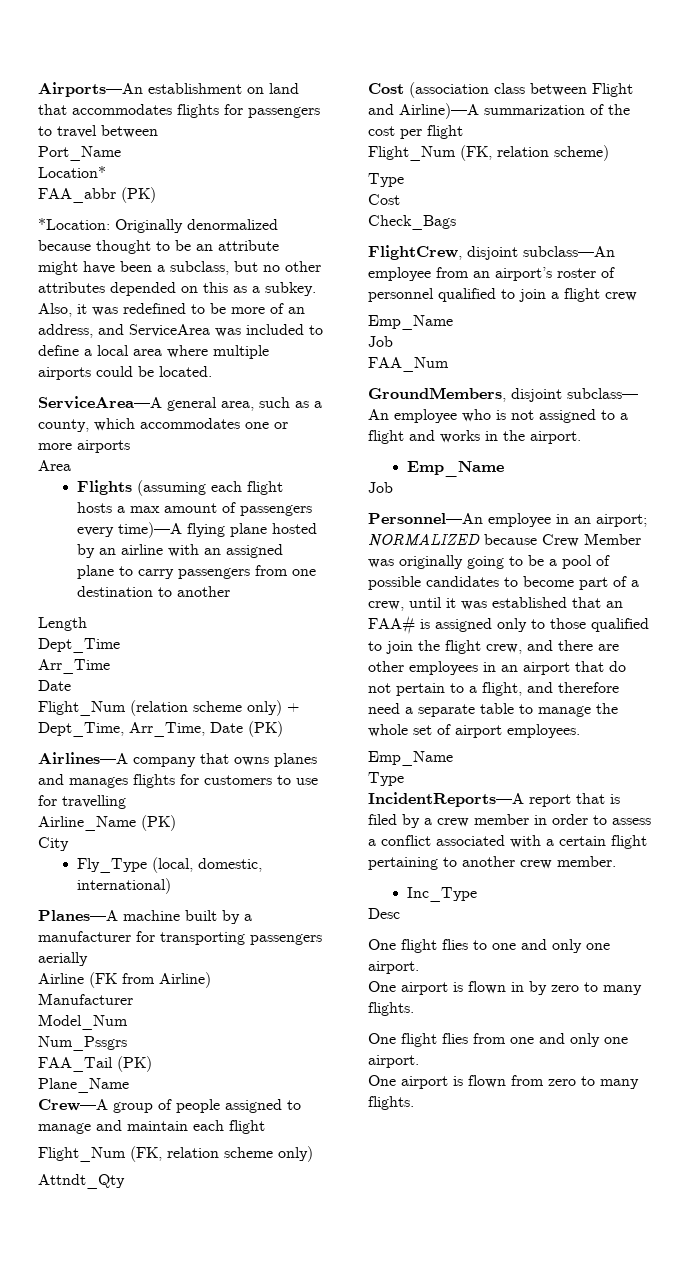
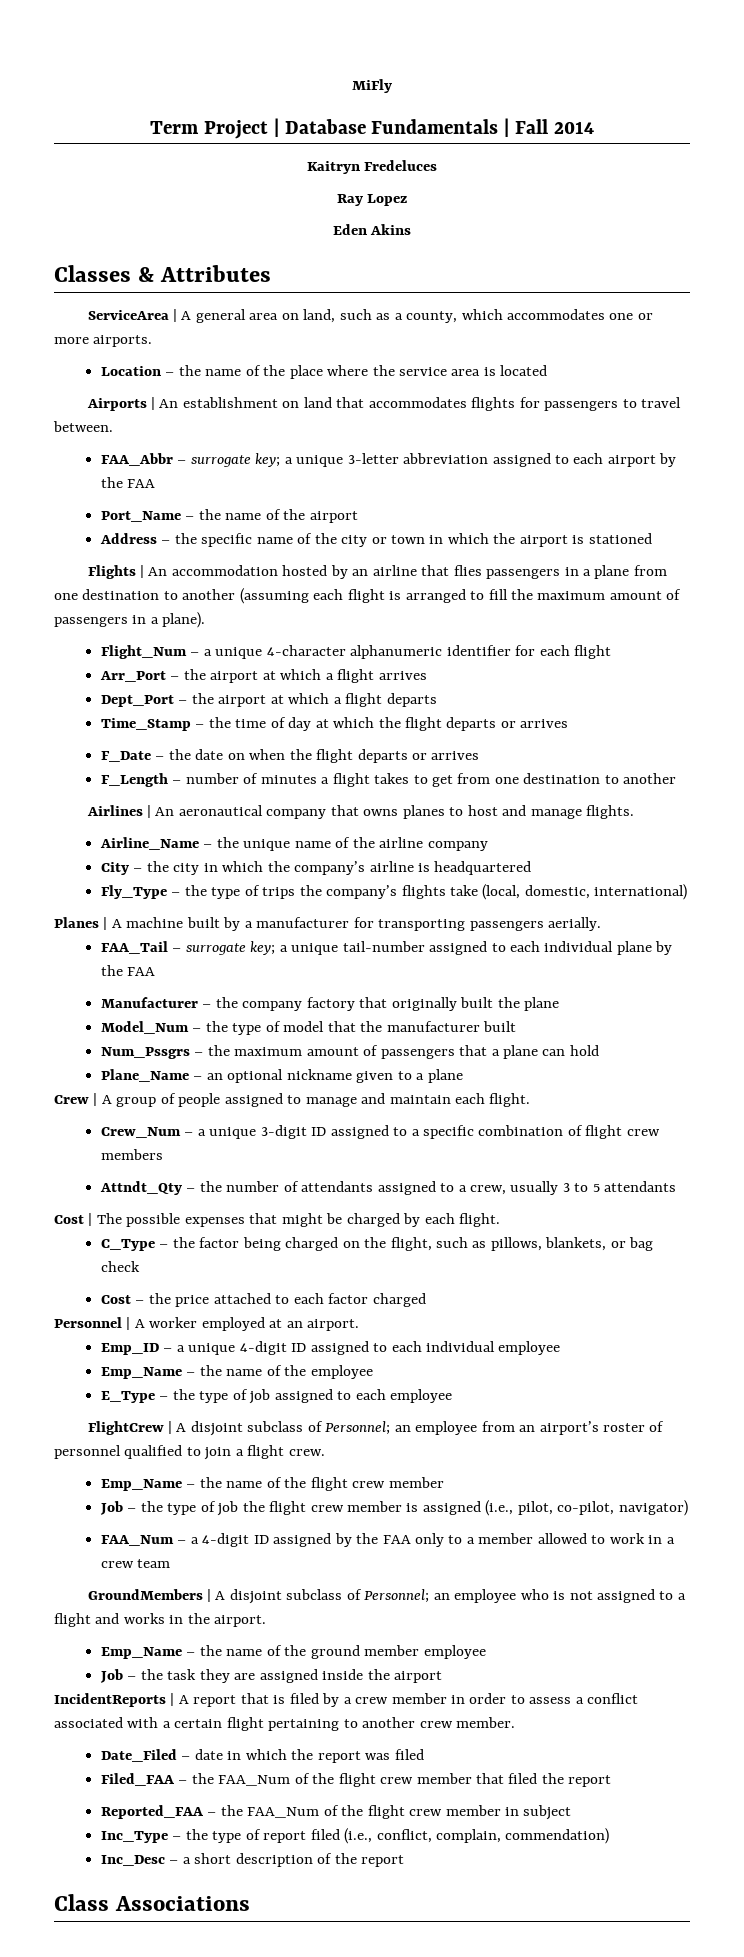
- Airports—An establishment on land that accommodates flights for passengers to travel between
- Port_Name
- Location*
- FAA_abbr (PK)
- *Location: Originally denormalized because thought to be an attribute might have been a subclass, but no other attributes depended on this as a subkey. Also, it was redefined to be more of an address, and ServiceArea was included to define a local area where multiple airports could be located.
- ServiceArea—A general area, such as a county, which accommodates one or more airports
- Area
- Flights (assuming each flight hosts a max amount of passengers every time)—A flying plane hosted by an airline with an assigned plane to carry passengers from one destination to another
+ MiFly
+ Term Project | Database Fundamentals | Fall 2014
+ Kaitryn Fredeluces
+ Ray Lopez
+ Eden Akins
+ Classes & Attributes
+ ServiceArea | A general area on land, such as a county, which accommodates one or more airports.
+ Location – the name of the place where the service area is located
+ Airports | An establishment on land that accommodates flights for passengers to travel between.
+ FAA_Abbr – surrogate key; a unique 3-letter abbreviation assigned to each airport by the FAA
+ Port_Name – the name of the airport
+ Address – the specific name of the city or town in which the airport is stationed
+ Flights | An accommodation hosted by an airline that flies passengers in a plane from one destination to another (assuming each flight is arranged to fill the maximum amount of passengers in a plane).
+ Flight_Num – a unique 4-character alphanumeric identifier for each flight
+ Arr_Port – the airport at which a flight arrives
+ Dept_Port – the airport at which a flight departs
+ Time_Stamp – the time of day at which the flight departs or arrives
+ F_Date – the date on when the flight departs or arrives
+ F_Length – number of minutes a flight takes to get from one destination to another
- Length
- Dept_Time
- Arr_Time
- Date
- Flight_Num (relation scheme only) + Dept_Time, Arr_Time, Date (PK)
- Airlines—A company that owns planes and manages flights for customers to use for travelling
- Airline_Name (PK)
- City
- Fly_Type (local, domestic, international)
+ Airlines | An aeronautical company that owns planes to host and manage flights.
+ Airline_Name – the unique name of the airline company
+ City – the city in which the company’s airline is headquartered
+ Fly_Type – the type of trips the company’s flights take (local, domestic, international)
- Planes—A machine built by a manufacturer for transporting passengers aerially
- Airline (FK from Airline)
- Manufacturer
- Model_Num
- Num_Pssgrs
- FAA_Tail (PK)
- Plane_Name
- Crew—A group of people assigned to manage and maintain each flight
- Flight_Num (FK, relation scheme only)
- Attndt_Qty
- Cost (association class between Flight and Airline)—A summarization of the cost per flight
- Flight_Num (FK, relation scheme)
- Type
- Cost
- Check_Bags
- FlightCrew, disjoint subclass—An employee from an airport’s roster of personnel qualified to join a flight crew
- Emp_Name
- Job
- FAA_Num
- GroundMembers, disjoint subclass— An employee who is not assigned to a flight and works in the airport.
- Emp_Name
- Job
- Personnel—An employee in an airport; NORMALIZED because Crew Member was originally going to be a pool of possible candidates to become part of a crew, until it was established that an FAA# is assigned only to those qualified to join the flight crew, and there are other employees in an airport that do not pertain to a flight, and therefore need a separate table to manage the whole set of airport employees.
- Emp_Name
- Type
- IncidentReports—A report that is filed by a crew member in order to assess a conflict associated with a certain flight pertaining to another crew member.
+ Planes | A machine built by a manufacturer for transporting passengers aerially.
+ FAA_Tail – surrogate key; a unique tail-number assigned to each individual plane by the FAA
+ Manufacturer – the company factory that originally built the plane
+ Model_Num – the type of model that the manufacturer built
+ Num_Pssgrs – the maximum amount of passengers that a plane can hold
+ Plane_Name – an optional nickname given to a plane
+ Crew | A group of people assigned to manage and maintain each flight.
+ Crew_Num – a unique 3-digit ID assigned to a specific combination of flight crew members
+ Attndt_Qty – the number of attendants assigned to a crew, usually 3 to 5 attendants
+ Cost | The possible expenses that might be charged by each flight.
+ C_Type – the factor being charged on the flight, such as pillows, blankets, or bag check
+ Cost – the price attached to each factor charged
+ Personnel | A worker employed at an airport.
+ Emp_ID – a unique 4-digit ID assigned to each individual employee
+ Emp_Name – the name of the employee
+ E_Type – the type of job assigned to each employee
+ FlightCrew | A disjoint subclass of Personnel; an employee from an airport’s roster of personnel qualified to join a flight crew.
+ Emp_Name – the name of the flight crew member
+ Job – the type of job the flight crew member is assigned (i.e., pilot, co-pilot, navigator)
+ FAA_Num – a 4-digit ID assigned by the FAA only to a member allowed to work in a crew team
+ GroundMembers | A disjoint subclass of Personnel; an employee who is not assigned to a flight and works in the airport.
+ Emp_Name – the name of the ground member employee
+ Job – the task they are assigned inside the airport
+ IncidentReports | A report that is filed by a crew member in order to assess a conflict associated with a certain flight pertaining to another crew member.
- Inc_Type
- Desc
- One flight flies to one and only one airport.
- One airport is flown in by zero to many flights.
- One flight flies from one and only one airport.
- One airport is flown from zero to many flights.
+ Date_Filed – date in which the report was filed
+ Filed_FAA – the FAA_Num of the flight crew member that filed the report
+ Reported_FAA – the FAA_Num of the flight crew member in subject
+ Inc_Type – the type of report filed (i.e., conflict, complain, commendation)
+ Inc_Desc – a short description of the report
+ Class Associations

